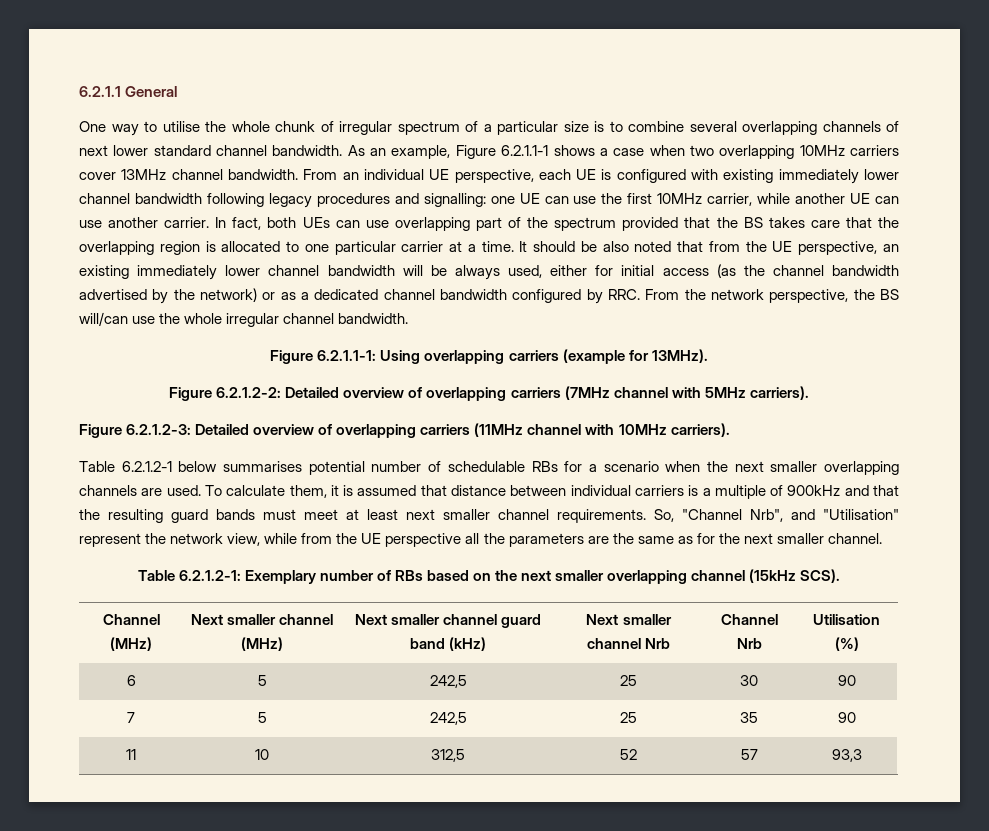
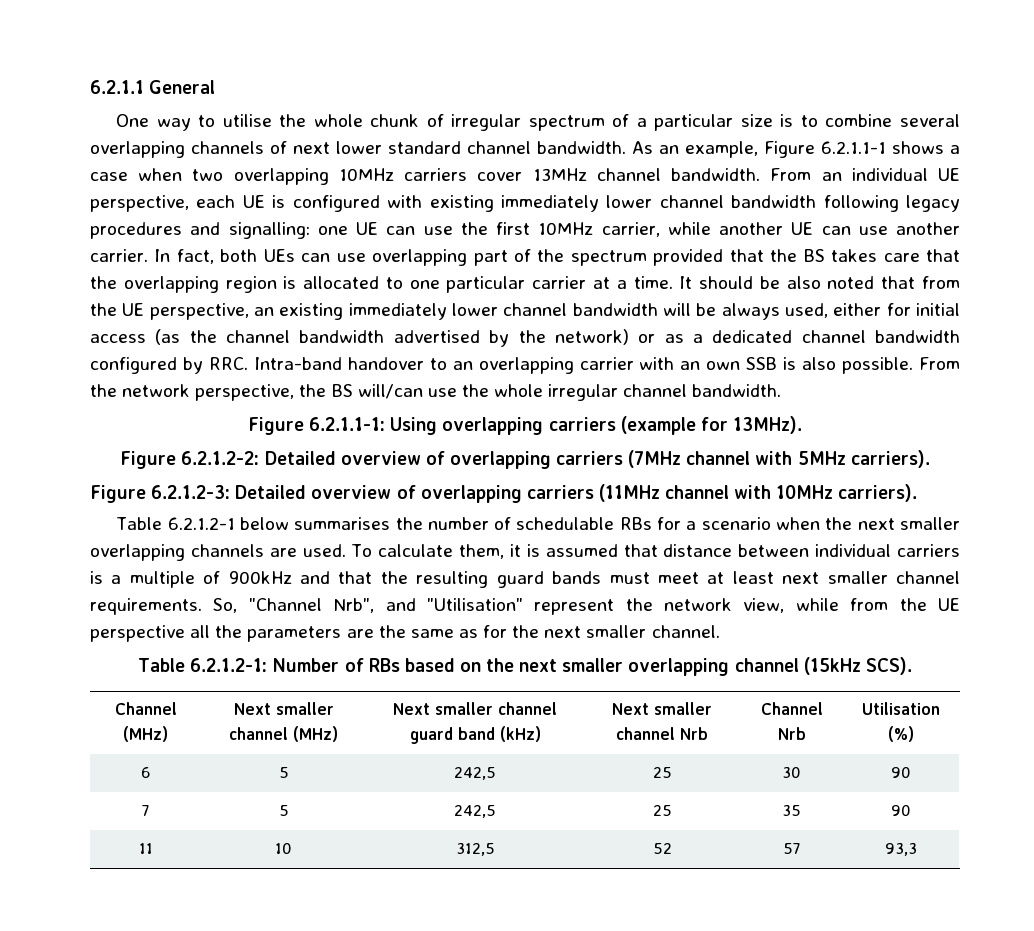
- It should be also noted that from the UE perspective, an existing immediately lower channel bandwidth will be always used, either for initial access (as the channel bandwidth advertised by the network) or as a dedicated channel bandwidth configured by RRC. From the network perspective, the BS will/can use the whole irregular channel bandwidth.
+ It should be also noted that from the UE perspective, an existing immediately lower channel bandwidth will be always used, either for initial access (as the channel bandwidth advertised by the network) or as a dedicated channel bandwidth configured by RRC. Intra-band handover to an overlapping carrier with an own SSB is also possible. From the network perspective, the BS will/can use the whole irregular channel bandwidth.
- Table 6.2.1.2-1 below summarises potential number of schedulable RBs for a scenario when the next smaller overlapping channels are used.
+ Table 6.2.1.2-1 below summarises the number of schedulable RBs for a scenario when the next smaller overlapping channels are used.
- Table 6.2.1.2-1: Exemplary number of RBs based on the next smaller overlapping channel (15kHz SCS).
+ Table 6.2.1.2-1: Number of RBs based on the next smaller overlapping channel (15kHz SCS).

